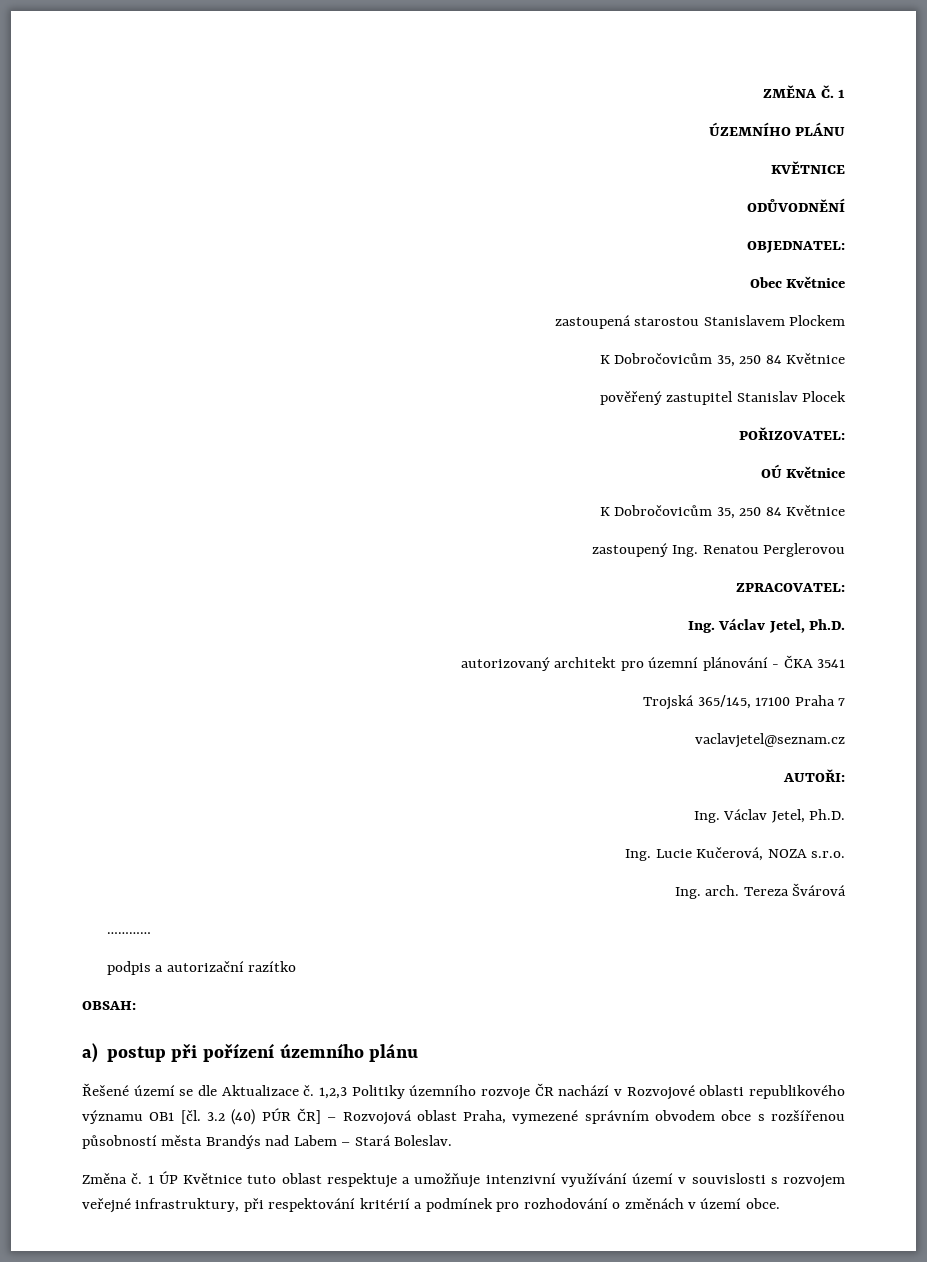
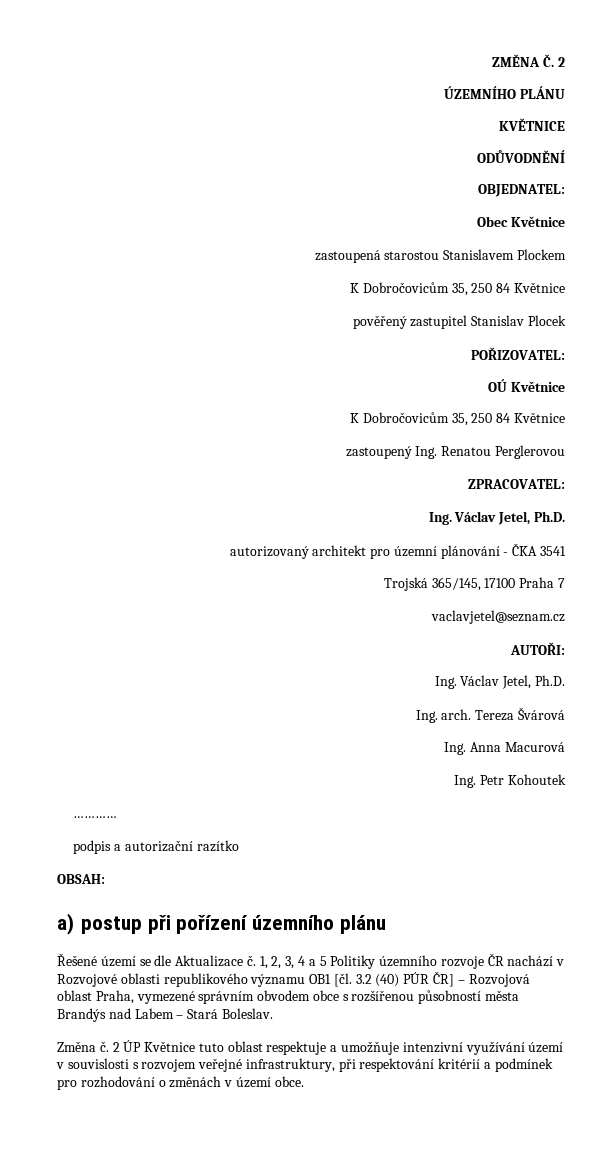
- ZMĚNA Č. 1
+ ZMĚNA Č. 2
- Ing. Lucie Kučerová, NOZA s.r.o.
+ Ing. Anna Macurová
+ Ing. Petr Kohoutek
- 1,2,3 Politiky územního rozvoje ČR nachází v Rozvojové oblasti republikového významu OB1 [čl. 3.2 (40) PÚR ČR] – Rozvojová oblast Praha, vymezené správním obvodem obce s rozšířenou působností města Brandýs nad Labem – Stará Boleslav.
+ 1, 2, 3, 4 a 5 Politiky územního rozvoje ČR nachází v Rozvojové oblasti republikového významu OB1 [čl. 3.2 (40) PÚR ČR] – Rozvojová oblast Praha, vymezené správním obvodem obce s rozšířenou působností města Brandýs nad Labem – Stará Boleslav.
- 1 ÚP Květnice tuto oblast respektuje a umožňuje intenzivní využívání území v souvislosti s rozvojem veřejné infrastruktury, při respektování kritérií a podmínek pro rozhodování o změnách v území obce.
+ 2 ÚP Květnice tuto oblast respektuje a umožňuje intenzivní využívání území v souvislosti s rozvojem veřejné infrastruktury, při respektování kritérií a podmínek pro rozhodování o změnách v území obce.

